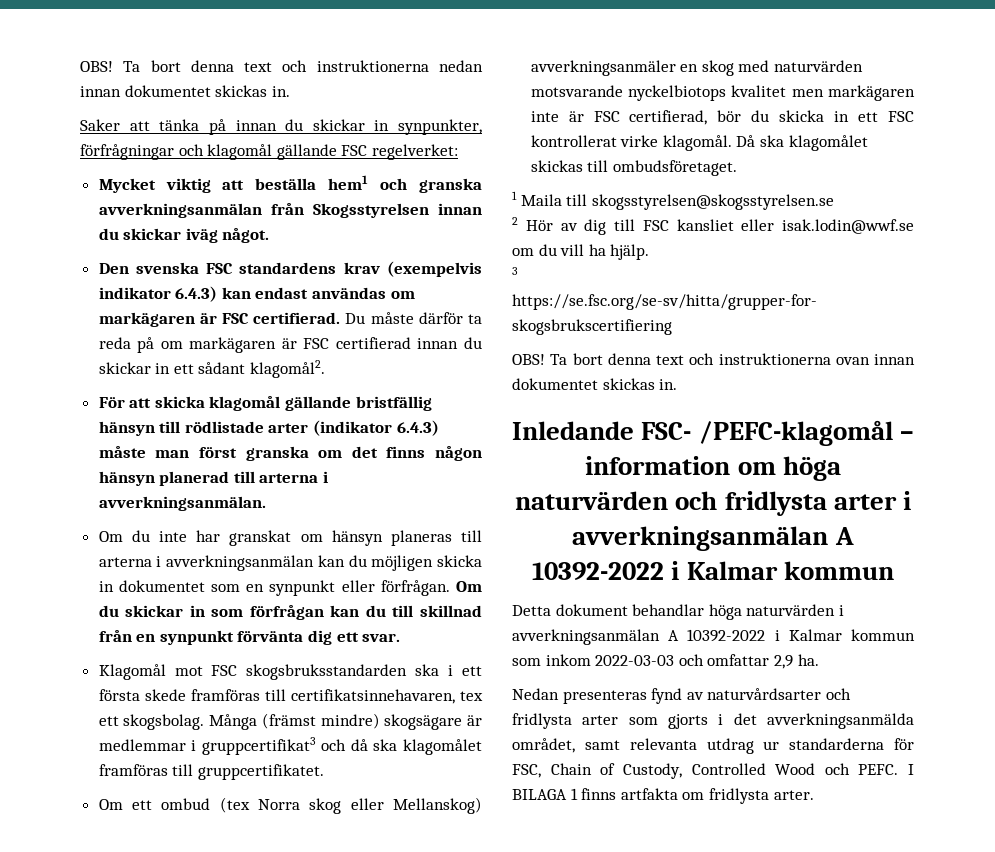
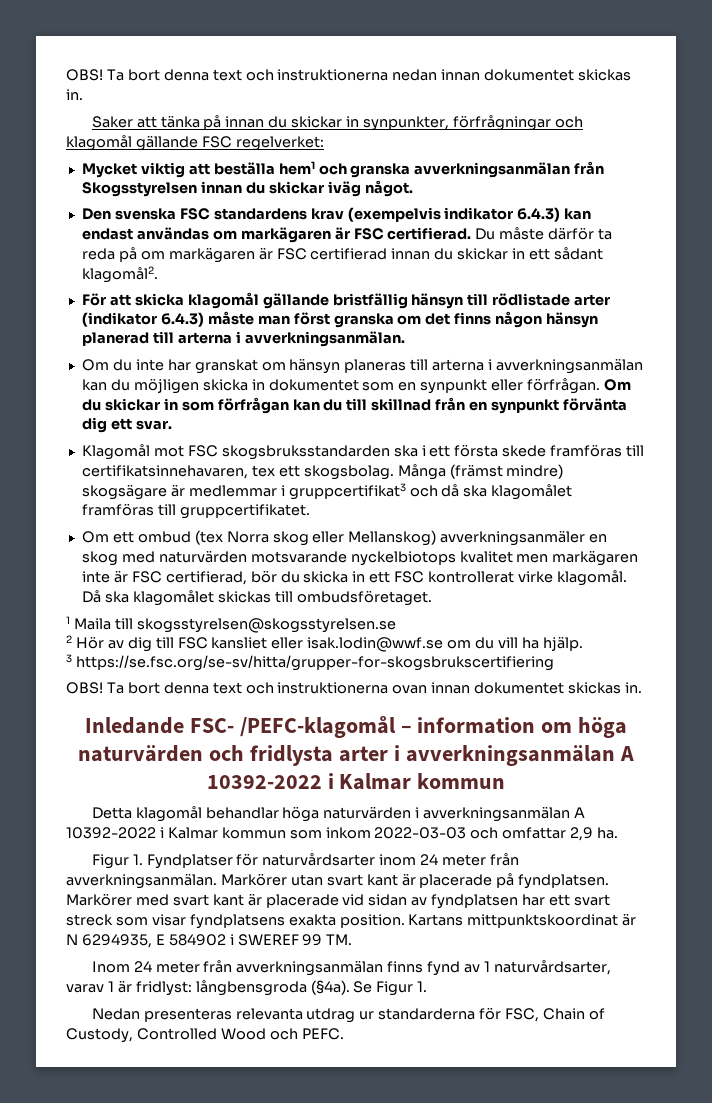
- Detta dokument behandlar höga naturvärden i avverkningsanmälan A 10392-2022 i Kalmar kommun som inkom 2022-03-03 och omfattar 2,9 ha.
+ Detta klagomål behandlar höga naturvärden i avverkningsanmälan A 10392-2022 i Kalmar kommun som inkom 2022-03-03 och omfattar 2,9 ha.
- Nedan presenteras fynd av naturvårdsarter och fridlysta arter som gjorts i det avverkningsanmälda området, samt relevanta utdrag ur standarderna för FSC, Chain of Custody, Controlled Wood och PEFC. I BILAGA 1 finns artfakta om fridlysta arter.
+ Figur 1. Fyndplatser för naturvårdsarter inom 24 meter från avverkningsanmälan. Markörer utan svart kant är placerade på fyndplatsen. Markörer med svart kant är placerade vid sidan av fyndplatsen har ett svart streck som visar fyndplatsens exakta position. Kartans mittpunktskoordinat är N 6294935, E 584902 i SWEREF 99 TM.
+ Inom 24 meter från avverkningsanmälan finns fynd av 1 naturvårdsarter, varav 1 är fridlyst: långbensgroda (§4a). Se Figur 1.
+ Nedan presenteras relevanta utdrag ur standarderna för FSC, Chain of Custody, Controlled Wood och PEFC.

